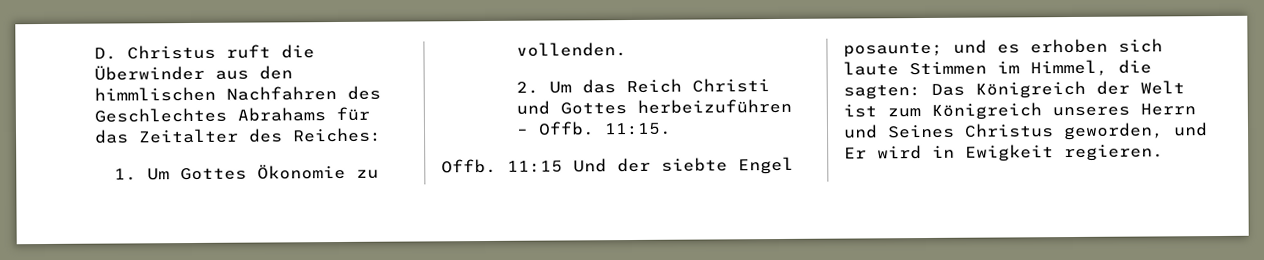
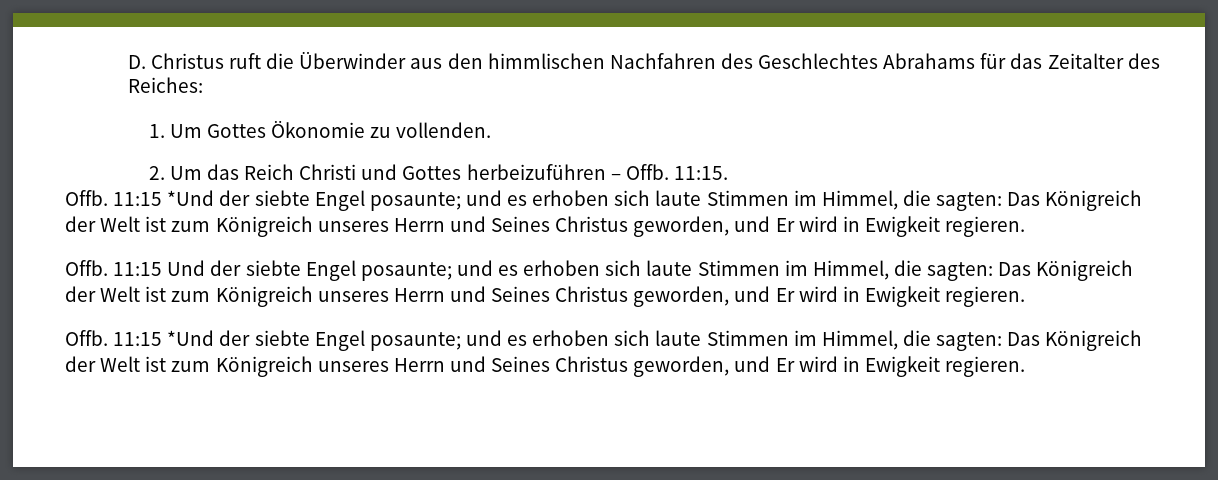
  11:15.
+ Offb. 11:15 *Und der siebte Engel posaunte; und es erhoben sich laute Stimmen im Himmel, die sagten: Das Königreich der Welt ist zum Königreich unseres Herrn und Seines Christus geworden, und Er wird in Ewigkeit regieren.
  11:15 Und der siebte Engel posaunte; und es erhoben sich laute Stimmen im Himmel, die sagten: Das Königreich der Welt ist zum Königreich unseres Herrn und Seines Christus geworden, und Er wird in Ewigkeit regieren.
+ Offb. 11:15 *Und der siebte Engel posaunte; und es erhoben sich laute Stimmen im Himmel, die sagten: Das Königreich der Welt ist zum Königreich unseres Herrn und Seines Christus geworden, und Er wird in Ewigkeit regieren.

